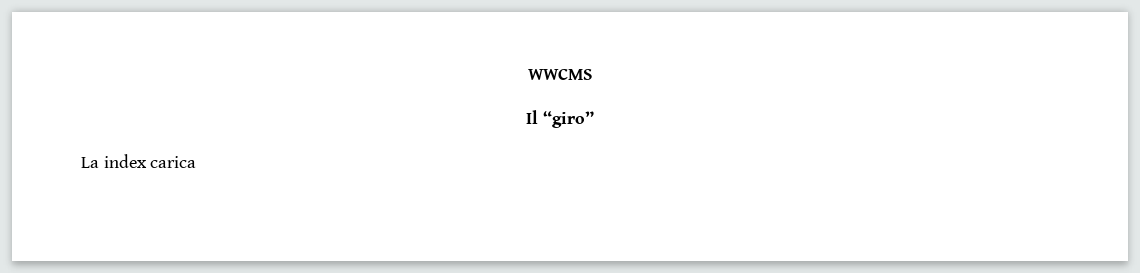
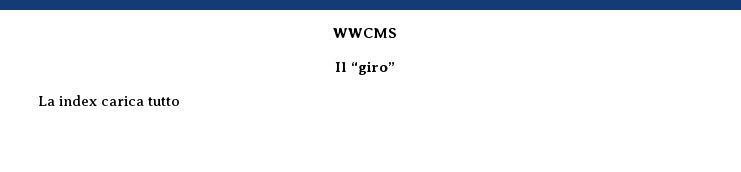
- La index carica
+ La index carica tutto

